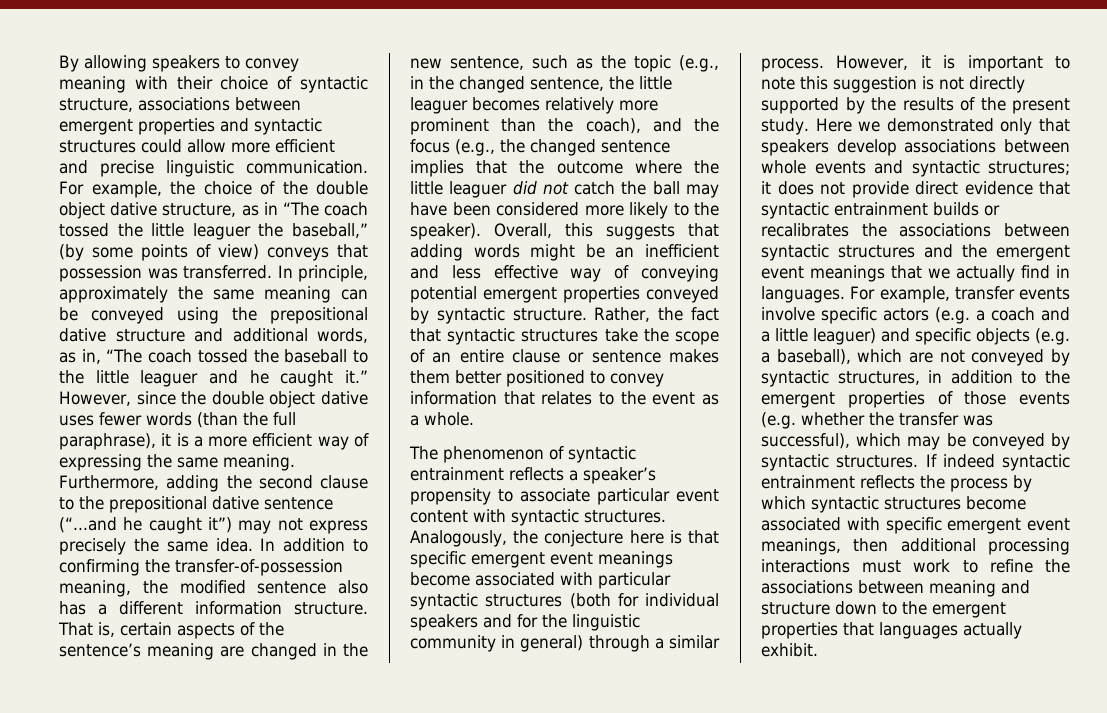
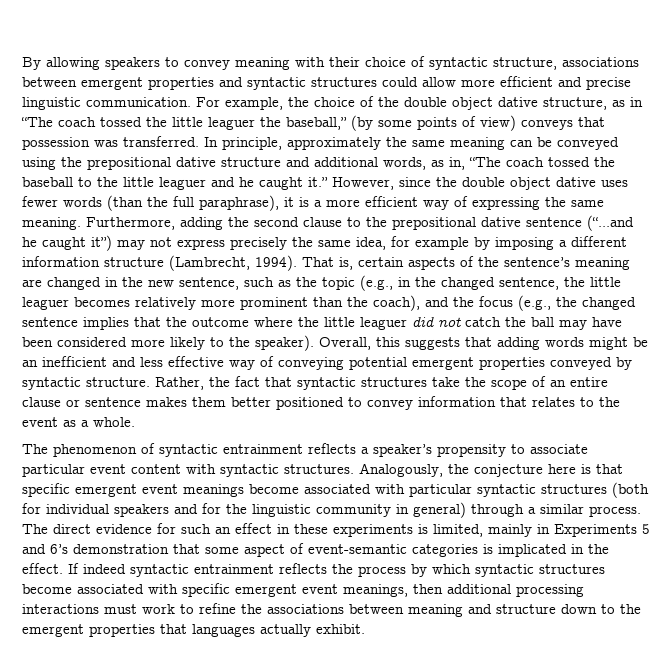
- Furthermore, adding the second clause to the prepositional dative sentence (“...and he caught it”) may not express precisely the same idea. In addition to confirming the transfer-of-possession meaning, the modified sentence also has a different information structure.
+ Furthermore, adding the second clause to the prepositional dative sentence (“...and he caught it”) may not express precisely the same idea, for example by imposing a different information structure (Lambrecht, 1994).
- However, it is important to note this suggestion is not directly supported by the results of the present study. Here we demonstrated only that speakers develop associations between whole events and syntactic structures; it does not provide direct evidence that syntactic entrainment builds or recalibrates the associations between syntactic structures and the emergent event meanings that we actually find in languages. For example, transfer events involve specific actors (e.g. a coach and a little leaguer) and specific objects (e.g. a baseball), which are not conveyed by syntactic structures, in addition to the emergent properties of those events (e.g. whether the transfer was successful), which may be conveyed by syntactic structures.
+ The direct evidence for such an effect in these experiments is limited, mainly in Experiments 5 and 6’s demonstration that some aspect of event-semantic categories is implicated in the effect.

